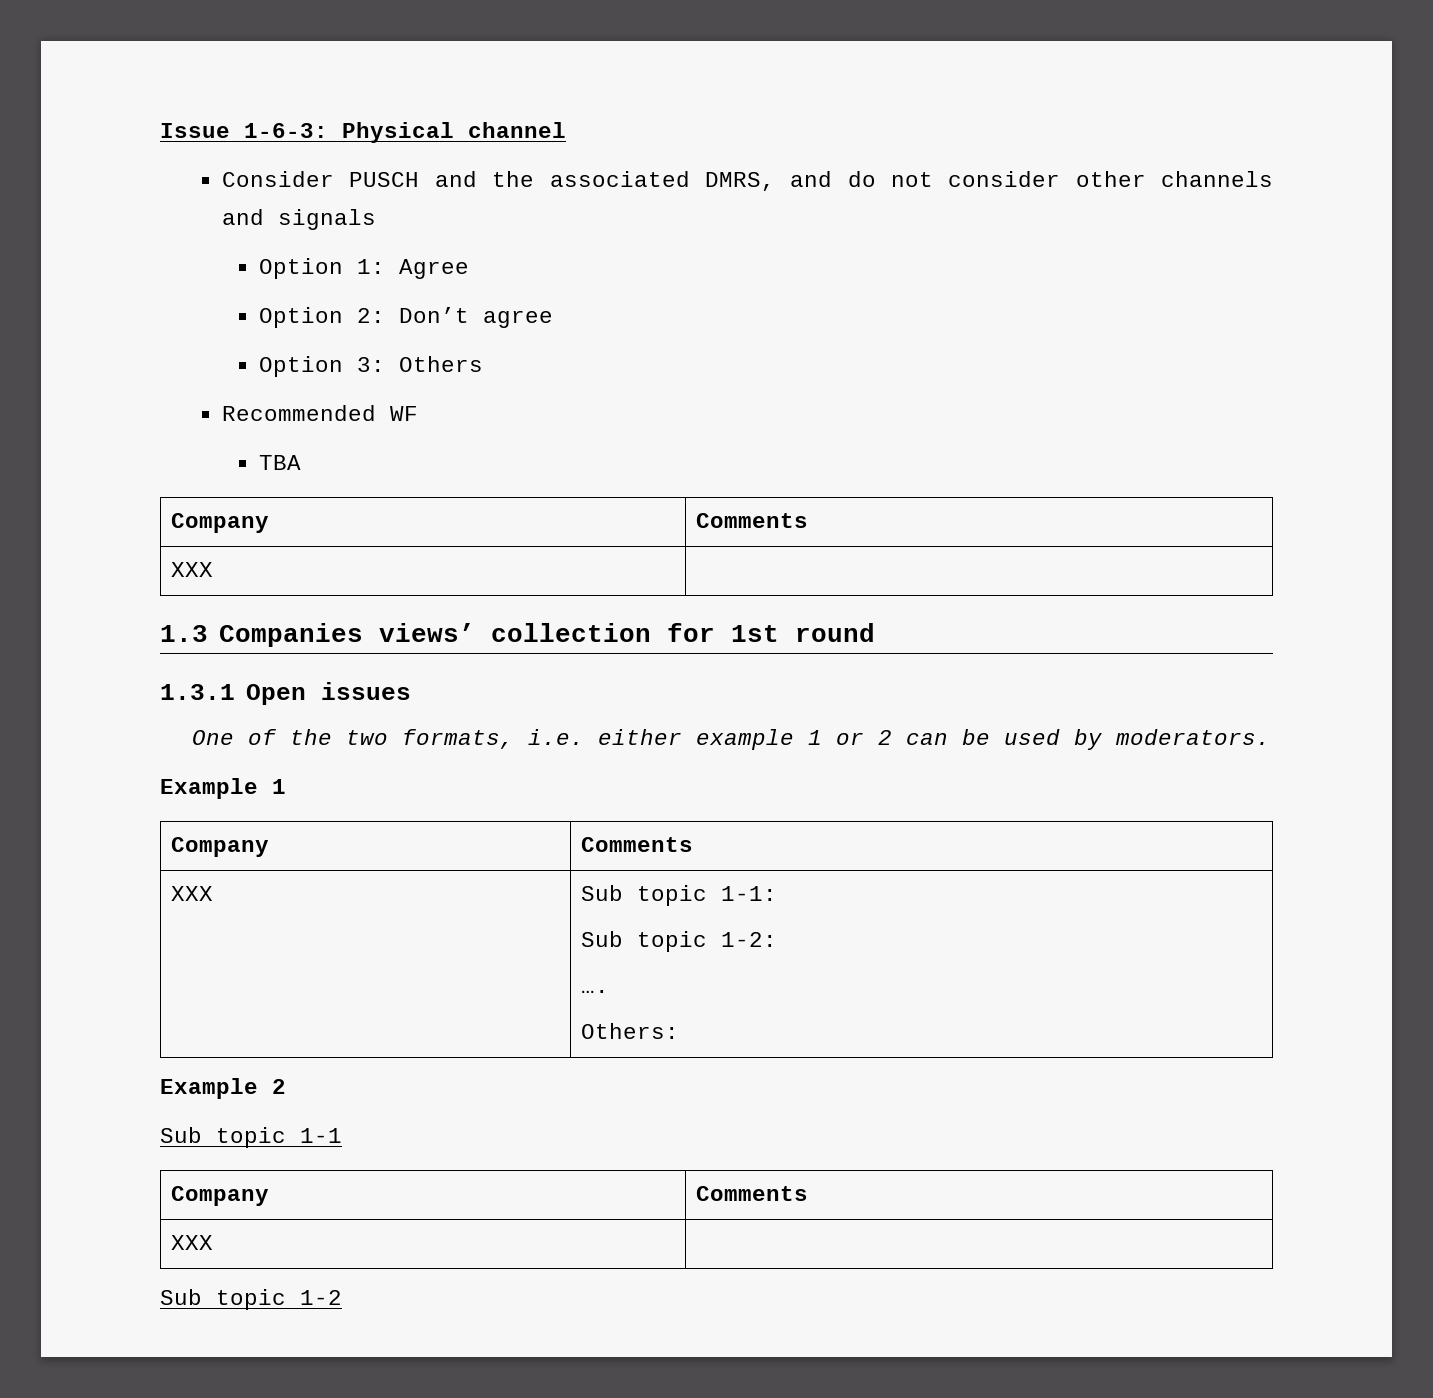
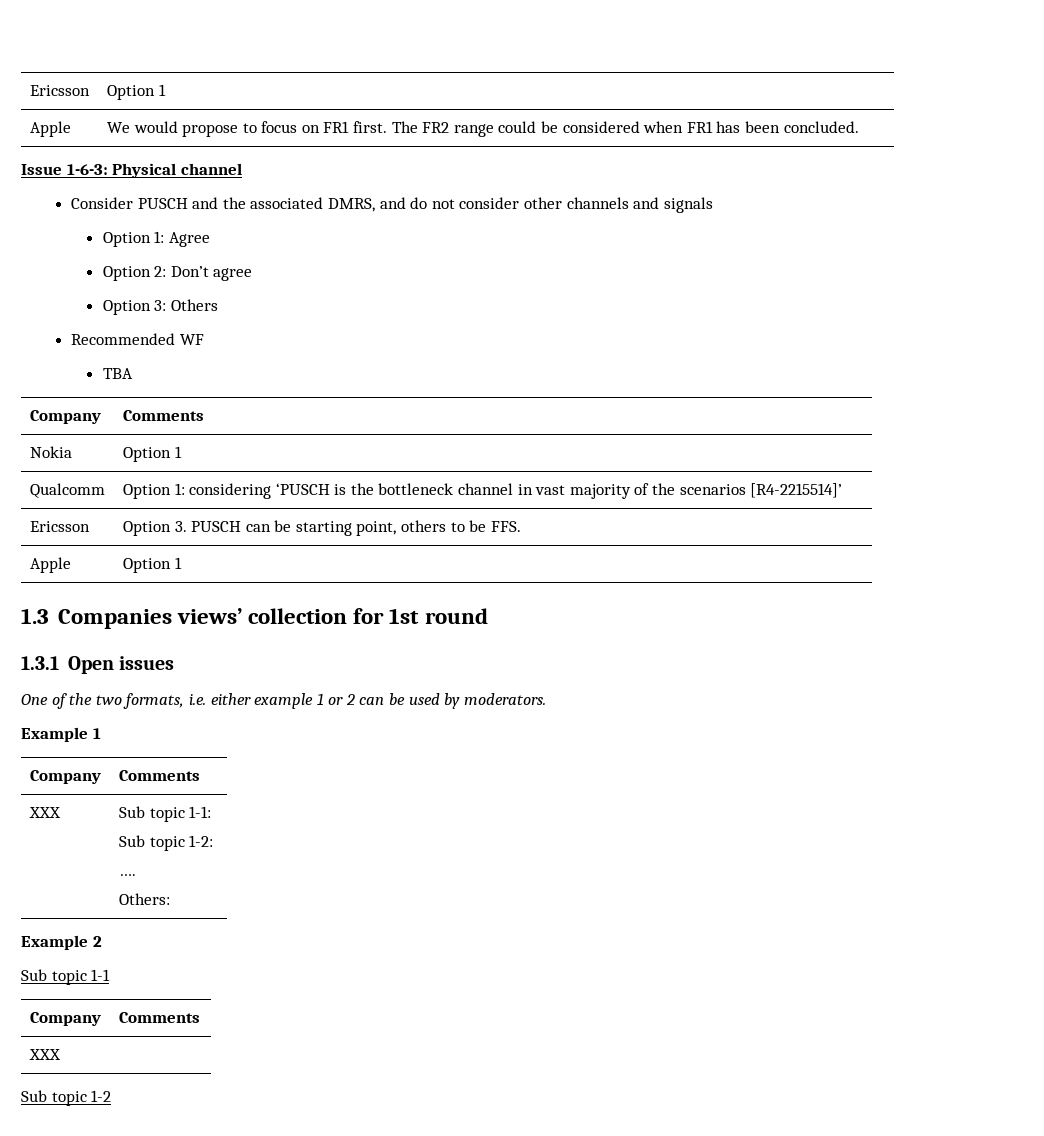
+ Ericsson | Option 1
+ Apple | We would propose to focus on FR1 first. The FR2 range could be considered when FR1 has been concluded.
  TBA
  Company | Comments
- XXX |
+ Nokia | Option 1
+ Qualcomm | Option 1: considering ‘PUSCH is the bottleneck channel in vast majority of the scenarios [R4-2215514]’
+ Ericsson | Option 3. PUSCH can be starting point, others to be FFS.
+ Apple | Option 1

